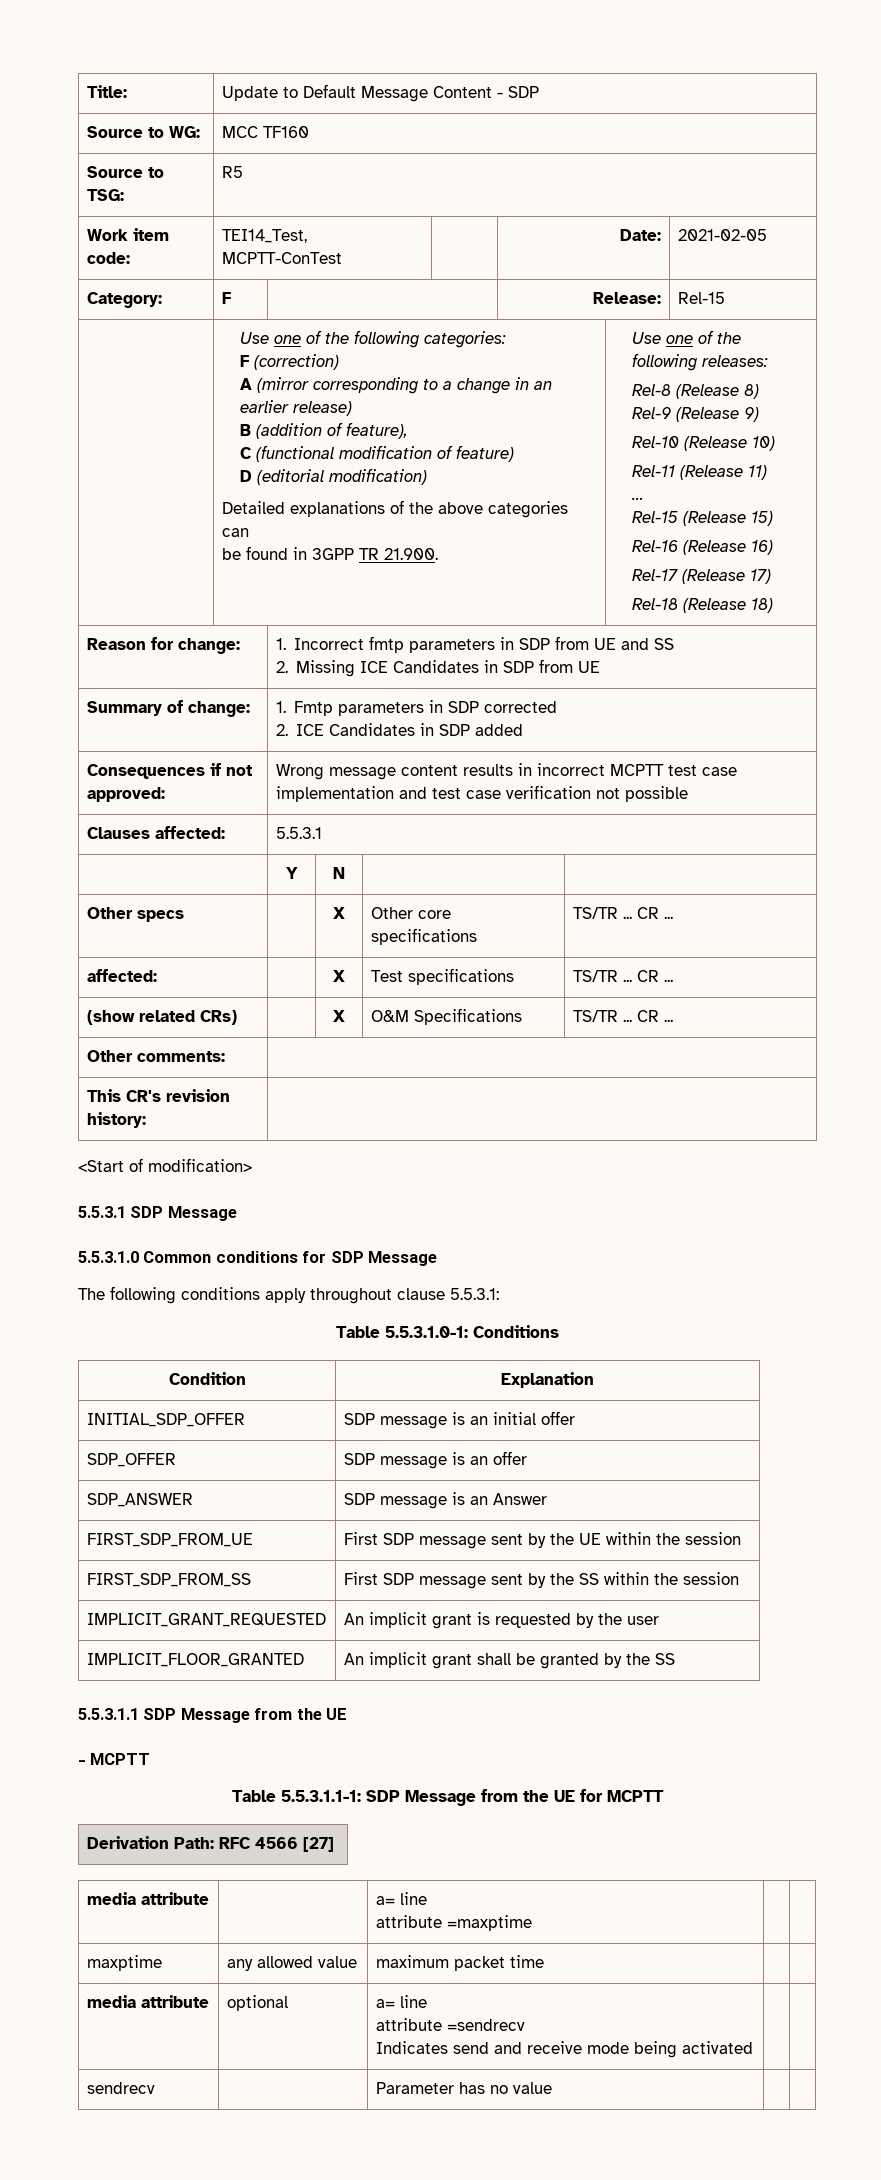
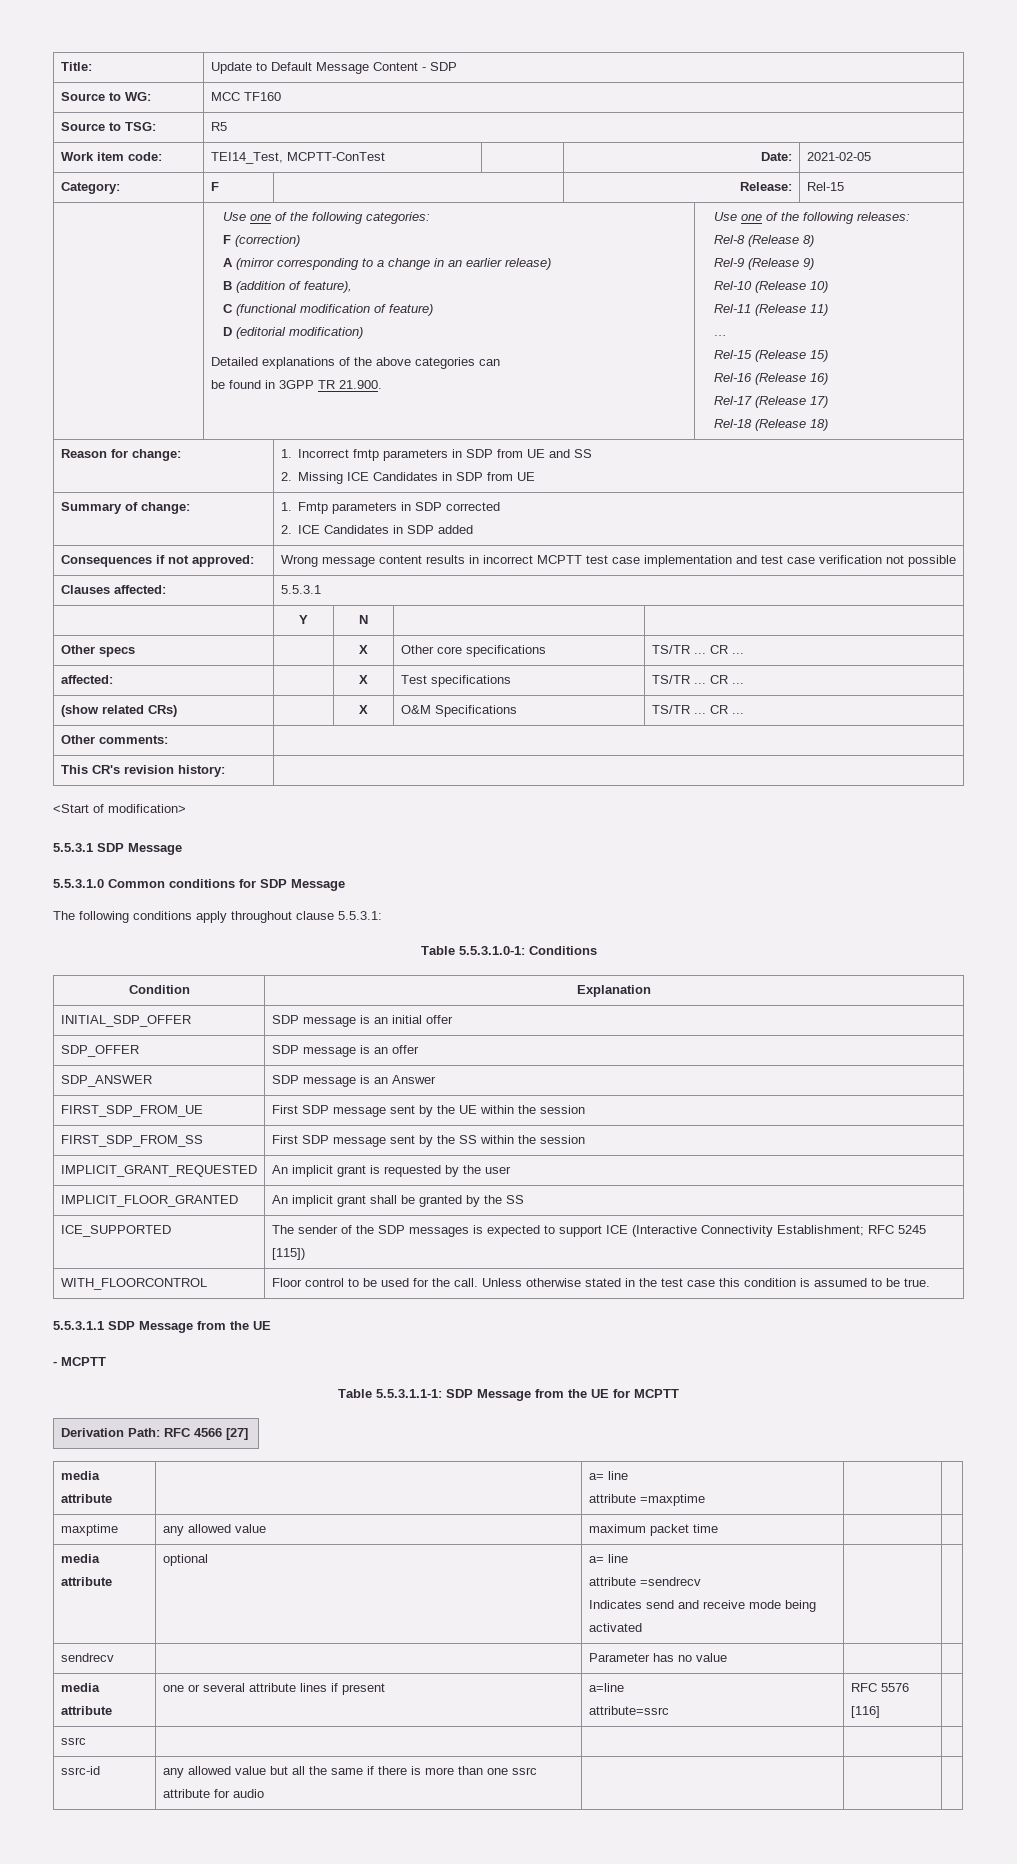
+ ICE_SUPPORTED | The sender of the SDP messages is expected to support ICE (Interactive Connectivity Establishment; RFC 5245 [115])
+ WITH_FLOORCONTROL | Floor control to be used for the call. Unless otherwise stated in the test case this condition is assumed to be true.
+ media attribute | one or several attribute lines if present | a=line
+ attribute=ssrc | RFC 5576 [116] |
+ ssrc | | | |
+ ssrc-id | any allowed value but all the same if there is more than one ssrc attribute for audio | | |

